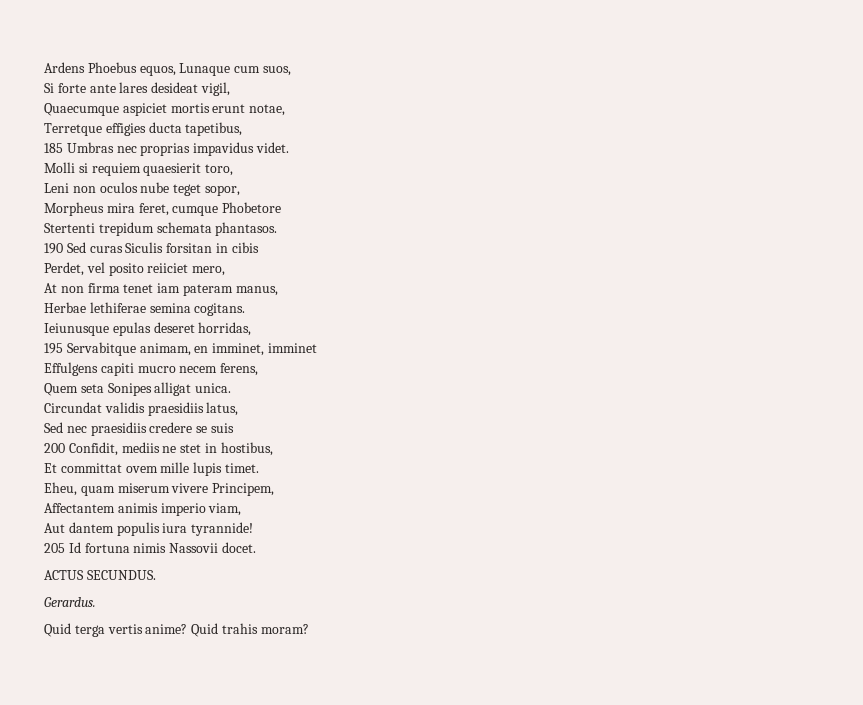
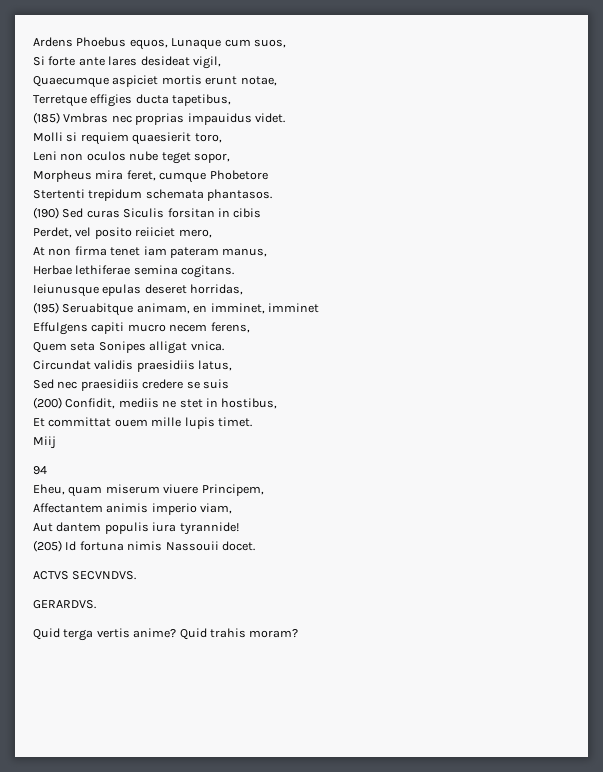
- 185 Umbras nec proprias impavidus videt.
+ (185) Vmbras nec proprias impauidus videt.
- 190 Sed curas Siculis forsitan in cibis
+ (190) Sed curas Siculis forsitan in cibis
- 195 Servabitque animam, en imminet, imminet
+ (195) Seruabitque animam, en imminet, imminet
- Quem seta Sonipes alligat unica.
+ Quem seta Sonipes alligat vnica.
- 200 Confidit, mediis ne stet in hostibus,
+ (200) Confidit, mediis ne stet in hostibus,
- Et committat ovem mille lupis timet.
+ Et committat ouem mille lupis timet.
+ Miij
+ 94
- Eheu, quam miserum vivere Principem,
+ Eheu, quam miserum viuere Principem,
- 205 Id fortuna nimis Nassovii docet.
+ (205) Id fortuna nimis Nassouii docet.
- ACTUS SECUNDUS.
- Gerardus.
+ ACTVS SECVNDVS.
+ GERARDVS.

